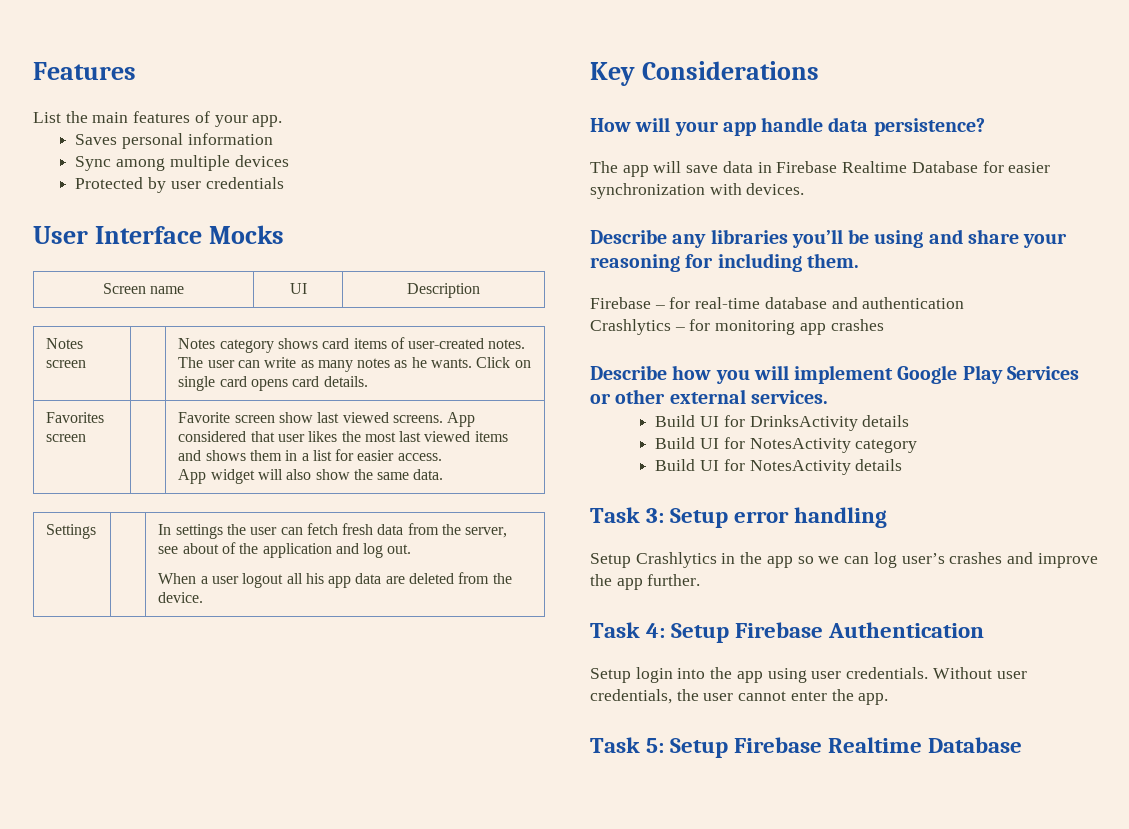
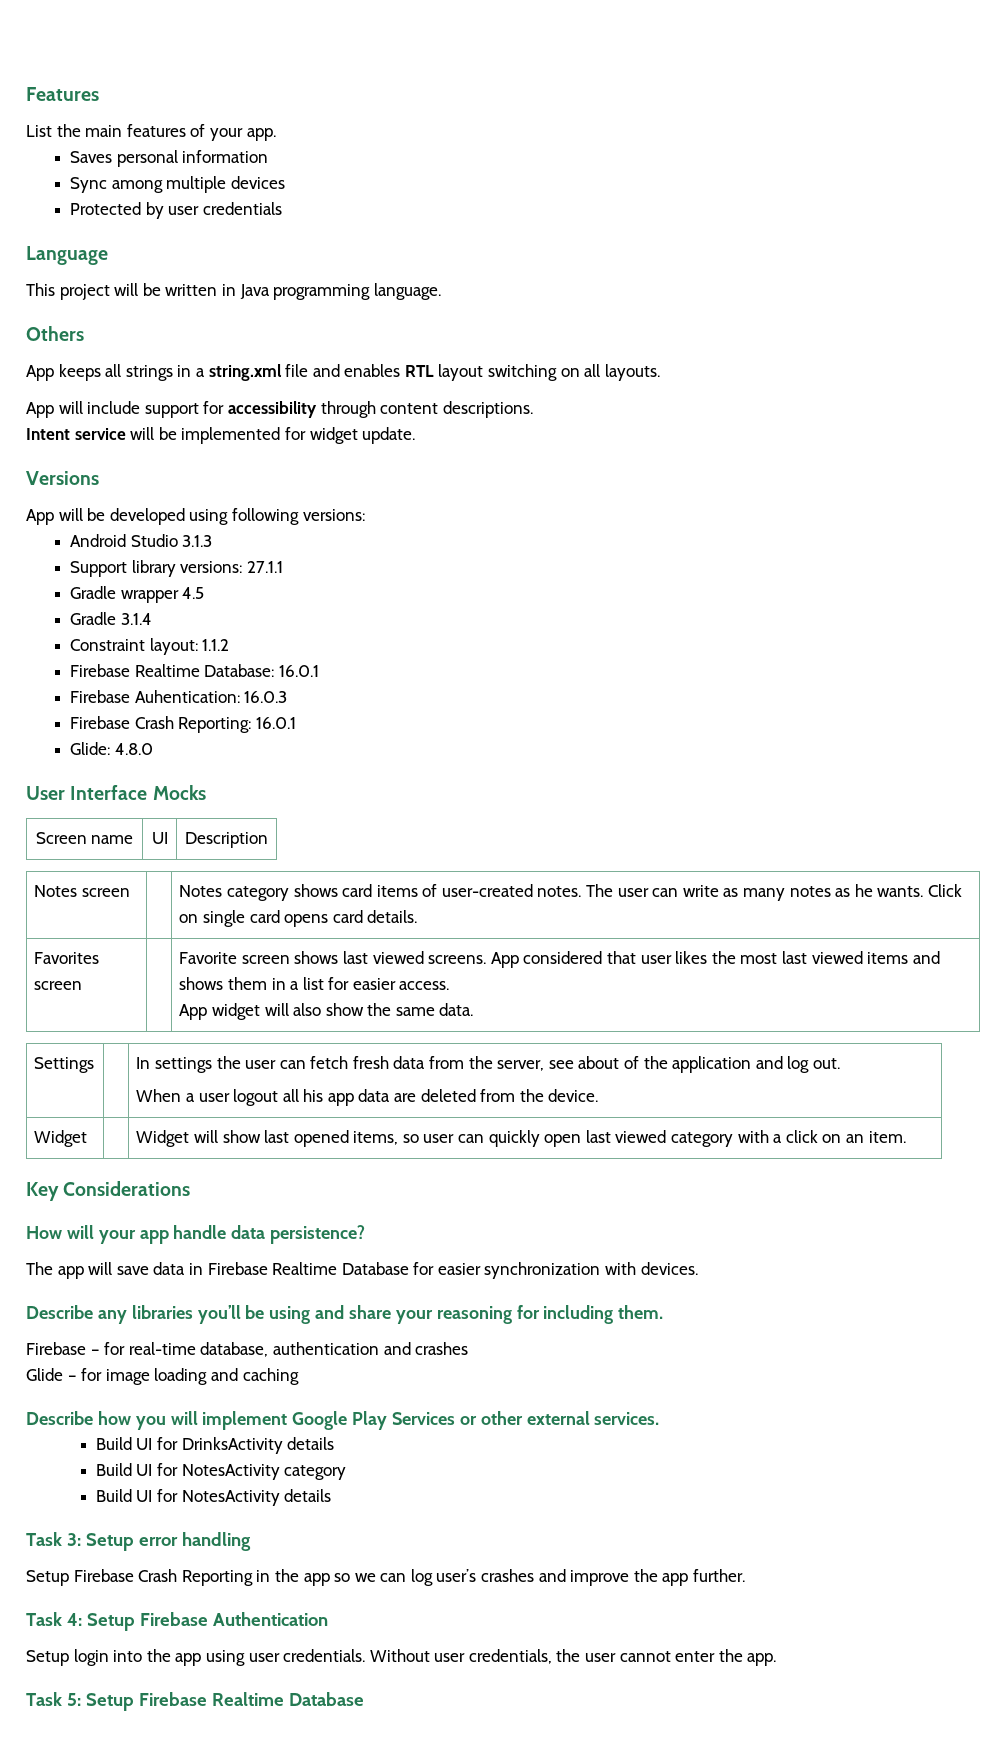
+ Language
+ This project will be written in Java programming language.
+ Others
+ App keeps all strings in a string.xml file and enables RTL layout switching on all layouts.
+ App will include support for accessibility through content descriptions.
+ Intent service will be implemented for widget update.
+ Versions
+ App will be developed using following versions:
+ Android Studio 3.1.3
+ Support library versions: 27.1.1
+ Gradle wrapper 4.5
+ Gradle 3.1.4
+ Constraint layout: 1.1.2
+ Firebase Realtime Database: 16.0.1
+ Firebase Auhentication: 16.0.3
+ Firebase Crash Reporting: 16.0.1
+ Glide: 4.8.0
- Favorites screen | | Favorite screen show last viewed screens. App considered that user likes the most last viewed items and shows them in a list for easier access.
+ Favorites screen | | Favorite screen shows last viewed screens. App considered that user likes the most last viewed items and shows them in a list for easier access.
+ Widget | | Widget will show last opened items, so user can quickly open last viewed category with a click on an item.
- Firebase – for real-time database and authentication
- Crashlytics – for monitoring app crashes
+ Firebase – for real-time database, authentication and crashes
+ Glide – for image loading and caching
- Setup Crashlytics in the app so we can log user’s crashes and improve the app further.
+ Setup Firebase Crash Reporting in the app so we can log user’s crashes and improve the app further.

